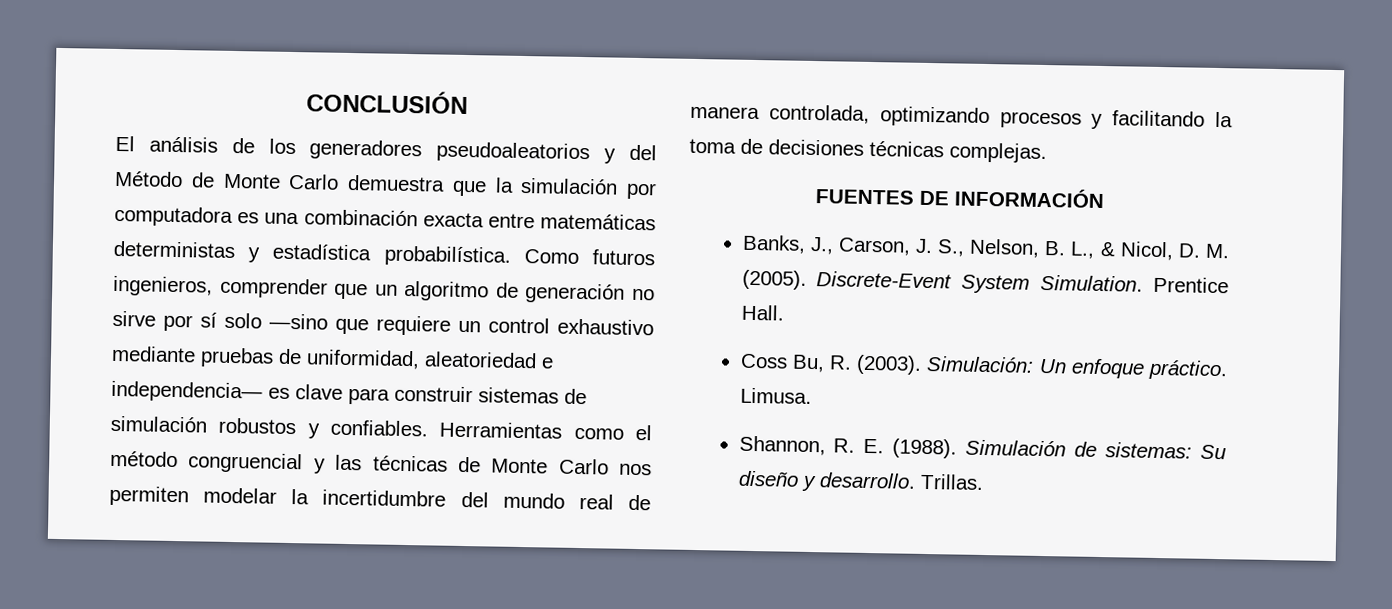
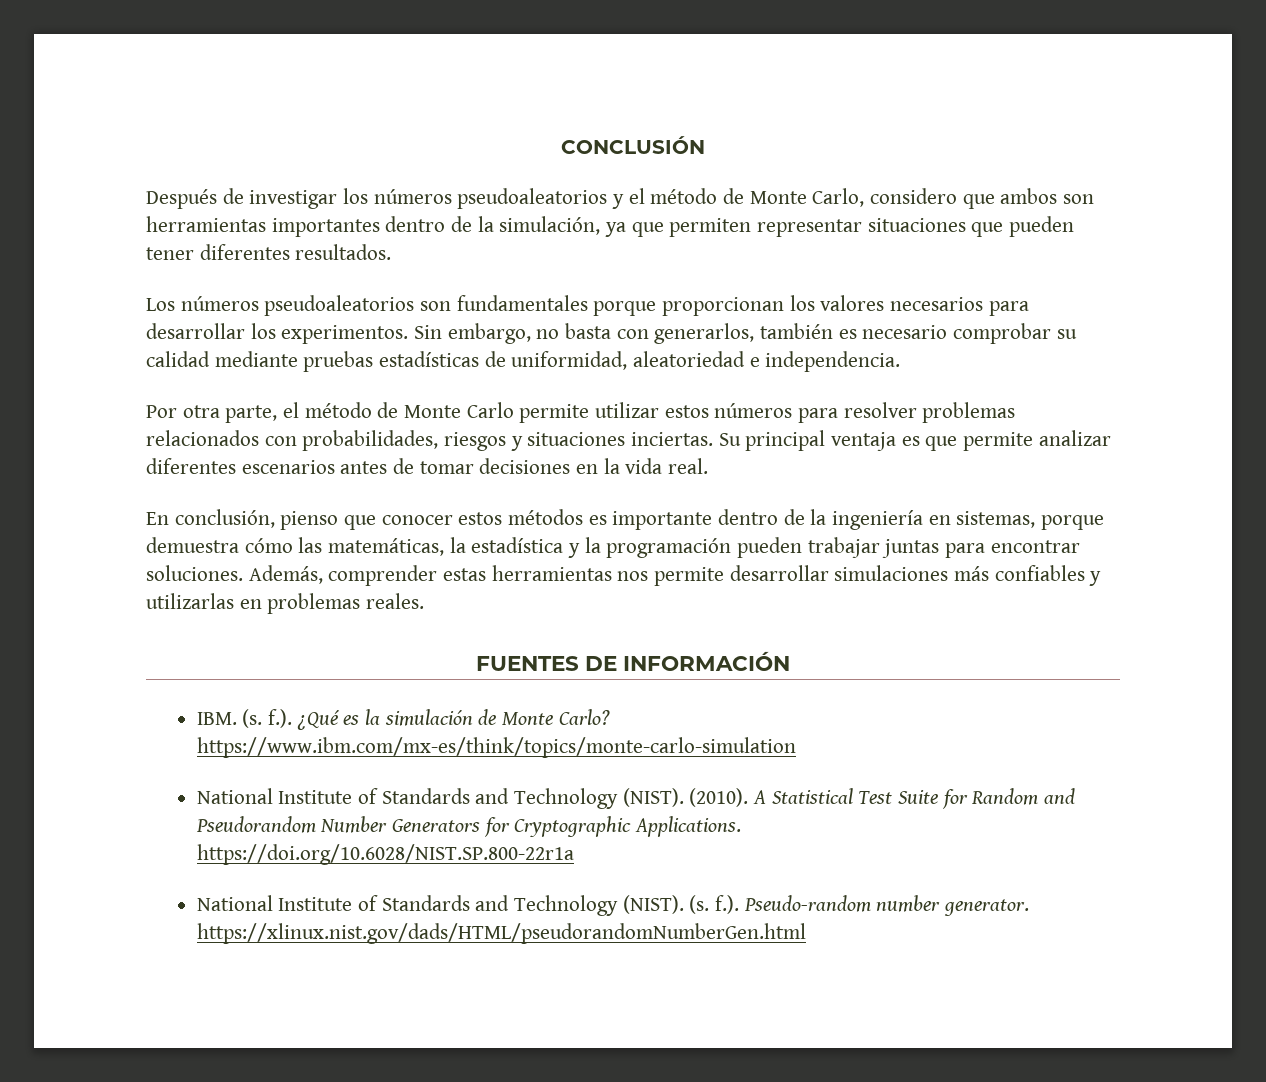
- El análisis de los generadores pseudoaleatorios y del Método de Monte Carlo demuestra que la simulación por computadora es una combinación exacta entre matemáticas deterministas y estadística probabilística. Como futuros ingenieros, comprender que un algoritmo de generación no sirve por sí solo —sino que requiere un control exhaustivo mediante pruebas de uniformidad, aleatoriedad e independencia— es clave para construir sistemas de simulación robustos y confiables. Herramientas como el método congruencial y las técnicas de Monte Carlo nos permiten modelar la incertidumbre del mundo real de manera controlada, optimizando procesos y facilitando la toma de decisiones técnicas complejas.
+ Después de investigar los números pseudoaleatorios y el método de Monte Carlo, considero que ambos son herramientas importantes dentro de la simulación, ya que permiten representar situaciones que pueden tener diferentes resultados.
+ Los números pseudoaleatorios son fundamentales porque proporcionan los valores necesarios para desarrollar los experimentos. Sin embargo, no basta con generarlos, también es necesario comprobar su calidad mediante pruebas estadísticas de uniformidad, aleatoriedad e independencia.
+ Por otra parte, el método de Monte Carlo permite utilizar estos números para resolver problemas relacionados con probabilidades, riesgos y situaciones inciertas. Su principal ventaja es que permite analizar diferentes escenarios antes de tomar decisiones en la vida real.
+ En conclusión, pienso que conocer estos métodos es importante dentro de la ingeniería en sistemas, porque demuestra cómo las matemáticas, la estadística y la programación pueden trabajar juntas para encontrar soluciones. Además, comprender estas herramientas nos permite desarrollar simulaciones más confiables y utilizarlas en problemas reales.
  FUENTES DE INFORMACIÓN
- Banks, J., Carson, J. S., Nelson, B. L., & Nicol, D. M. (2005). Discrete-Event System Simulation. Prentice Hall.
- Coss Bu, R. (2003). Simulación: Un enfoque práctico. Limusa.
- Shannon, R. E. (1988). Simulación de sistemas: Su diseño y desarrollo. Trillas.
+ IBM. (s. f.). ¿Qué es la simulación de Monte Carlo? https://www.ibm.com/mx-es/think/topics/monte-carlo-simulation
+ National Institute of Standards and Technology (NIST). (2010). A Statistical Test Suite for Random and Pseudorandom Number Generators for Cryptographic Applications. https://doi.org/10.6028/NIST.SP.800-22r1a
+ National Institute of Standards and Technology (NIST). (s. f.). Pseudo-random number generator. https://xlinux.nist.gov/dads/HTML/pseudorandomNumberGen.html

